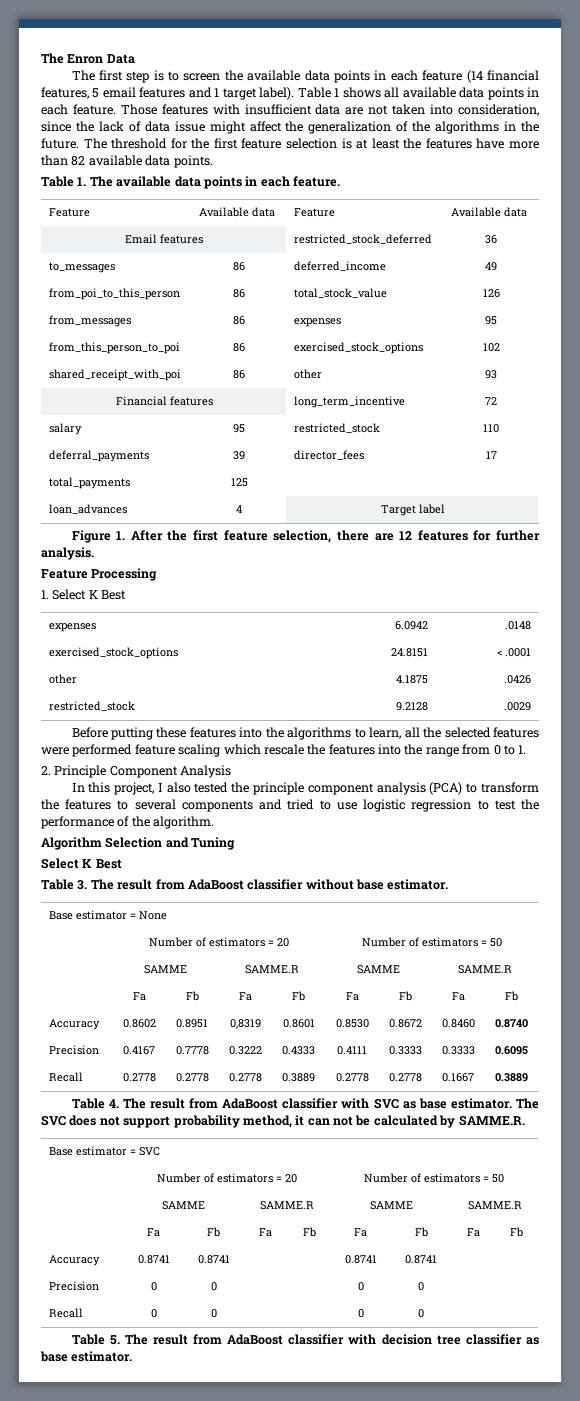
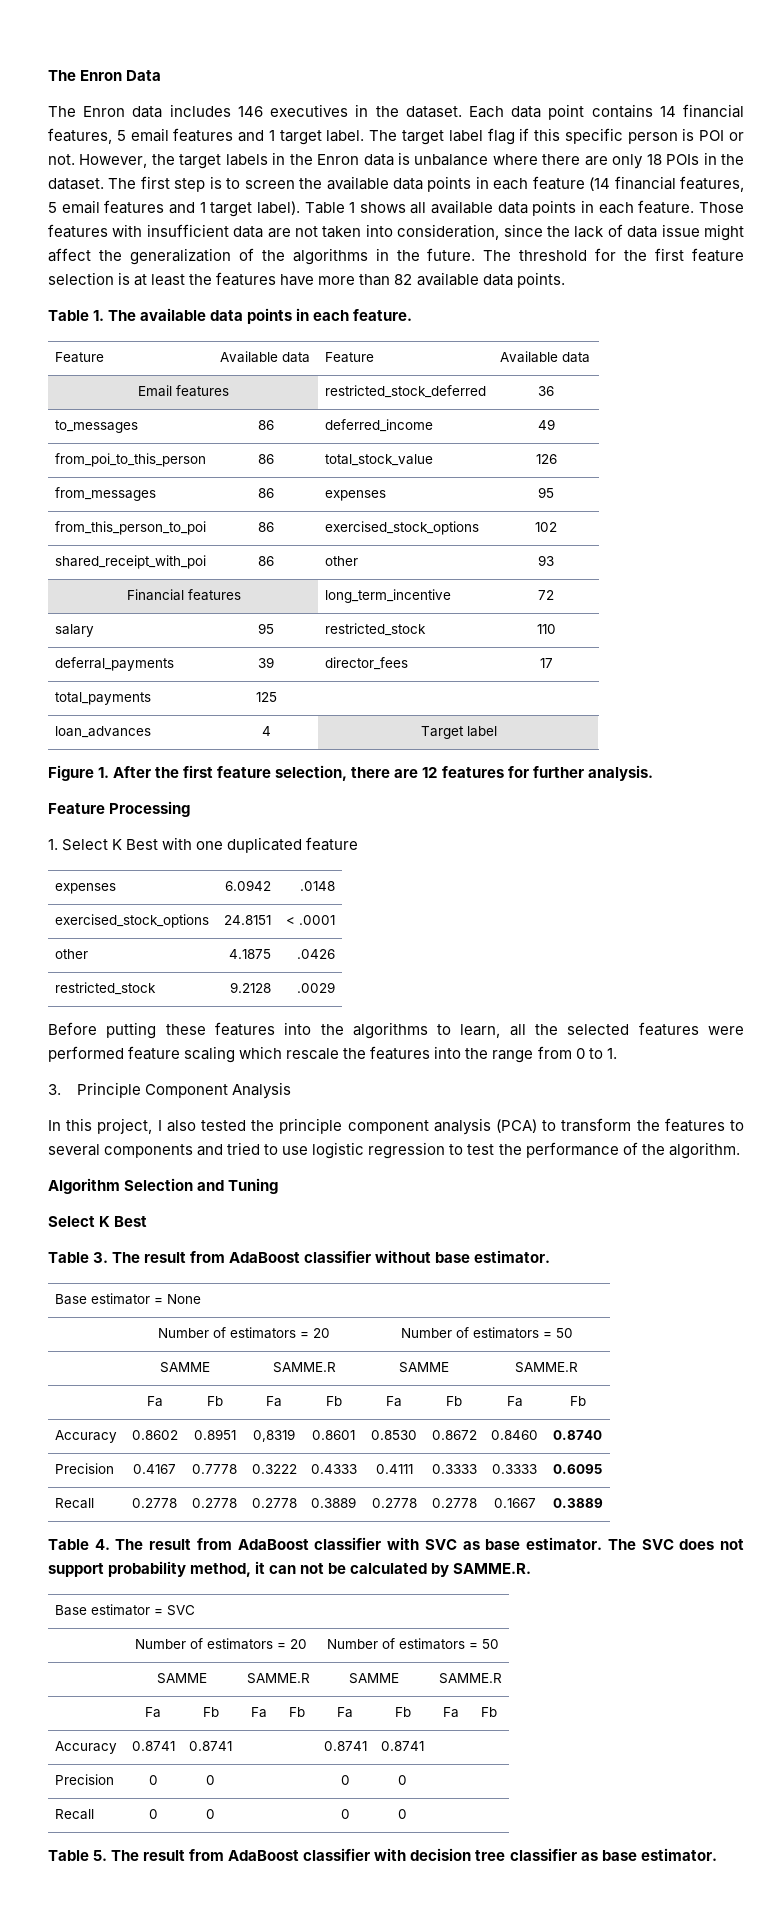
- The first step is to screen the available data points in each feature (14 financial features, 5 email features and 1 target label).
+ The Enron data includes 146 executives in the dataset. Each data point contains 14 financial features, 5 email features and 1 target label. The target label flag if this specific person is POI or not. However, the target labels in the Enron data is unbalance where there are only 18 POIs in the dataset. The first step is to screen the available data points in each feature (14 financial features, 5 email features and 1 target label).
- 1. Select K Best
+ 1. Select K Best with one duplicated feature
- 2. Principle Component Analysis
+ 3. Principle Component Analysis

